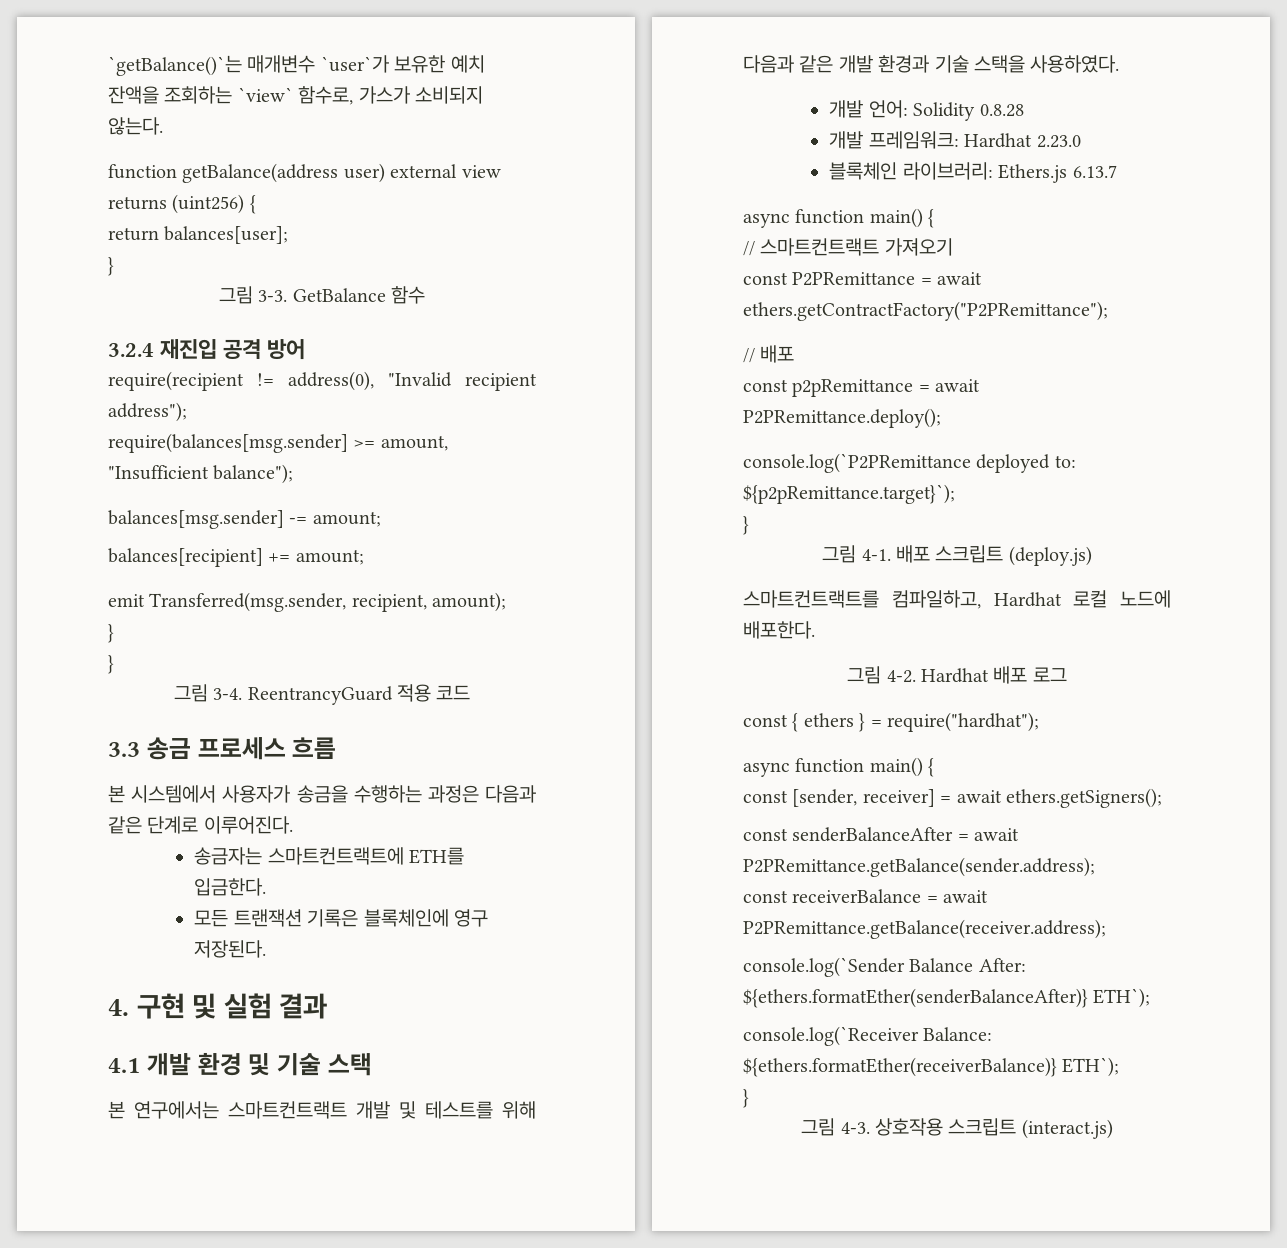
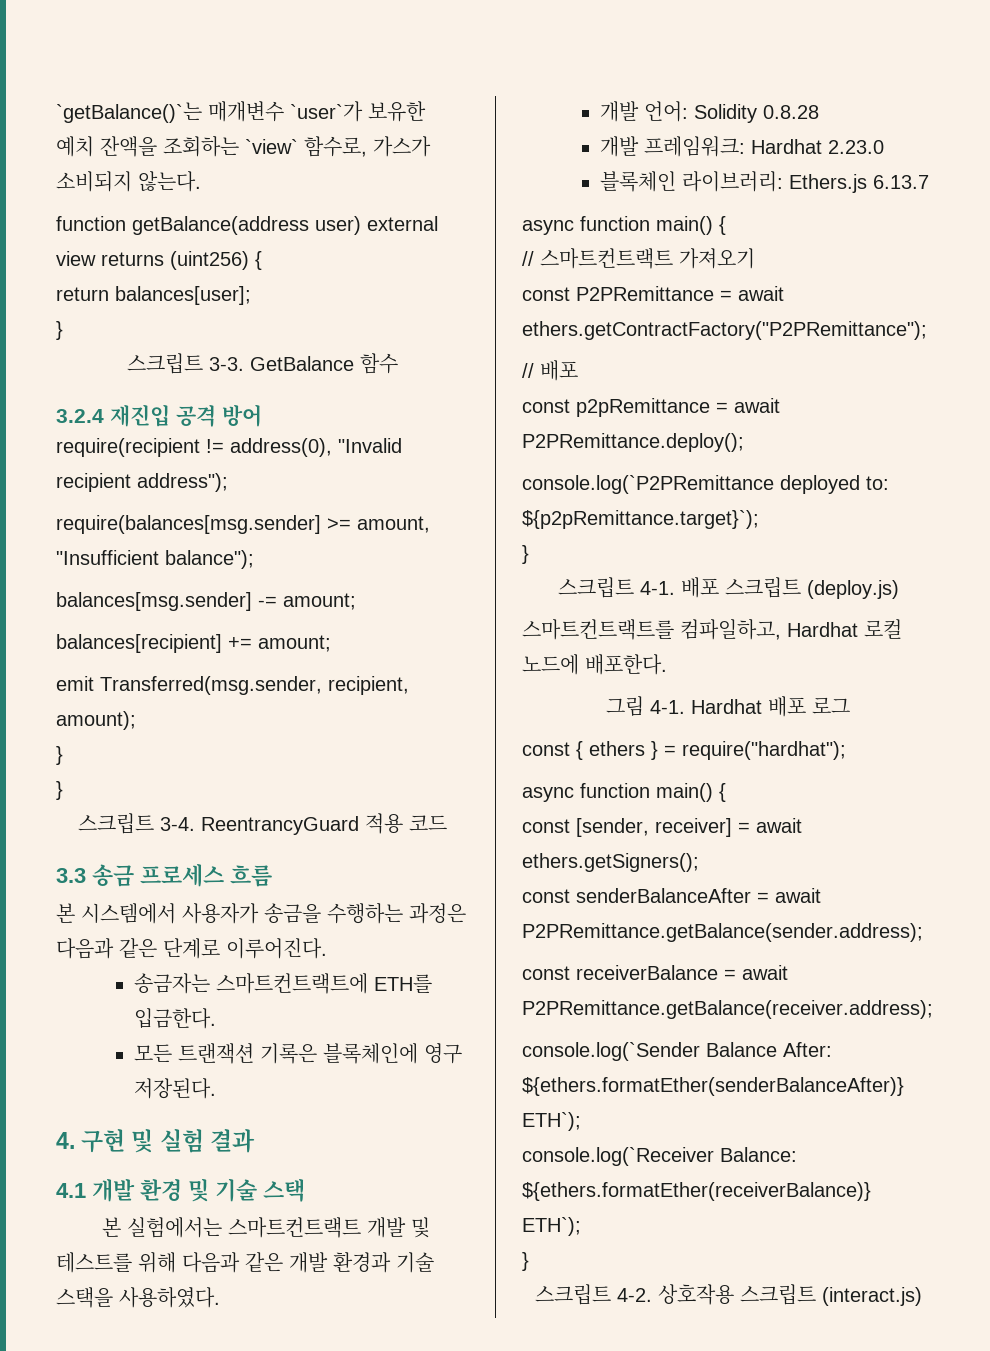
- 그림 3‑3.
+ 스크립트 3‑3.
- 그림 3‑4.
+ 스크립트 3‑4.
- 본 연구에서는 스마트컨트랙트 개발 및 테스트를 위해 다음과 같은 개발 환경과 기술 스택을 사용하였다.
+ 본 실험에서는 스마트컨트랙트 개발 및 테스트를 위해 다음과 같은 개발 환경과 기술 스택을 사용하였다.
- 그림 4‑1.
+ 스크립트 4‑1.
- 그림 4‑2.
+ 그림 4‑1.
- 그림 4‑3.
+ 스크립트 4‑2.

